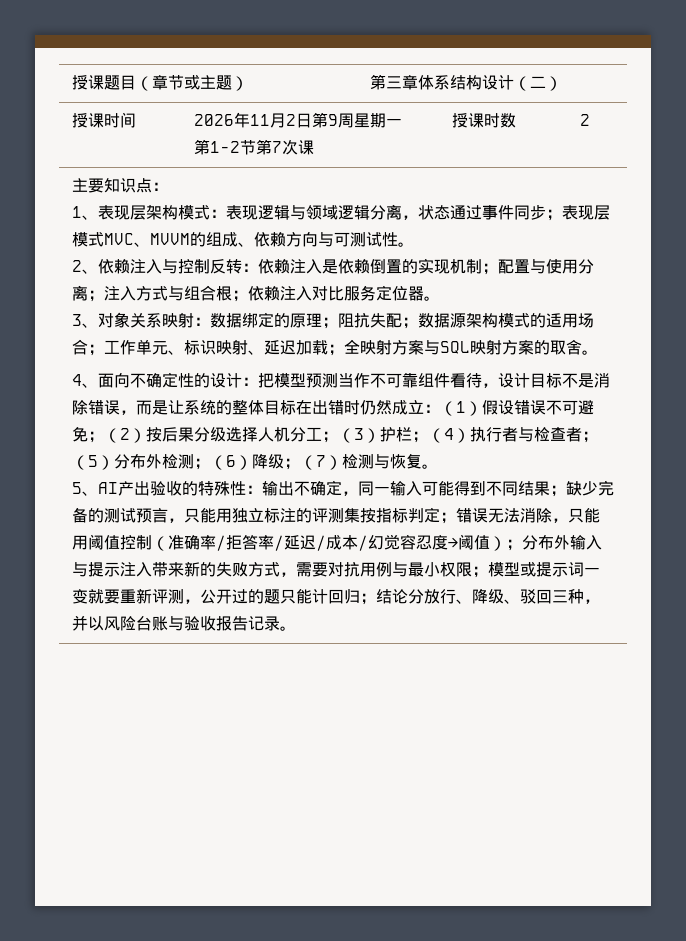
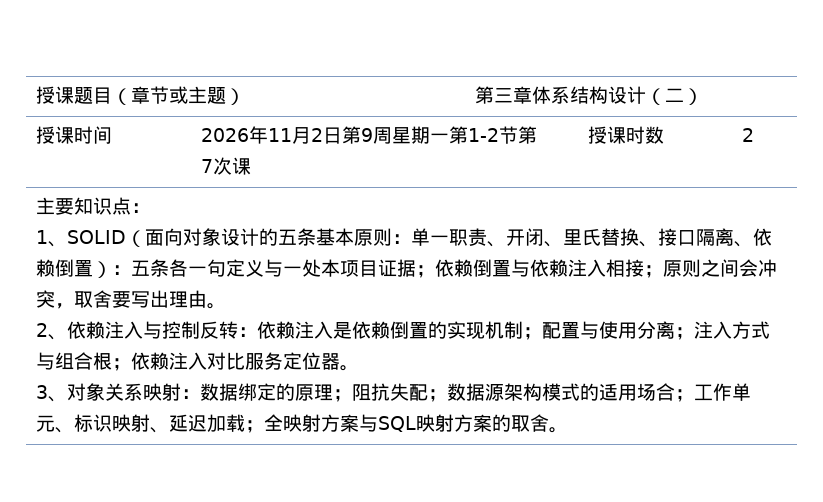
- 1、表现层架构模式：表现逻辑与领域逻辑分离，状态通过事件同步；表现层模式MVC、MVVM的组成、依赖方向与可测试性。
+ 1、SOLID（面向对象设计的五条基本原则：单一职责、开闭、里氏替换、接口隔离、依赖倒置）：五条各一句定义与一处本项目证据；依赖倒置与依赖注入相接；原则之间会冲突，取舍要写出理由。
- 4、面向不确定性的设计：把模型预测当作不可靠组件看待，设计目标不是消除错误，而是让系统的整体目标在出错时仍然成立：（1）假设错误不可避免；（2）按后果分级选择人机分工；（3）护栏；（4）执行者与检查者；（5）分布外检测；（6）降级；（7）检测与恢复。
- 5、AI产出验收的特殊性：输出不确定，同一输入可能得到不同结果；缺少完备的测试预言，只能用独立标注的评测集按指标判定；错误无法消除，只能用阈值控制（准确率/拒答率/延迟/成本/幻觉容忍度→阈值）；分布外输入与提示注入带来新的失败方式，需要对抗用例与最小权限；模型或提示词一变就要重新评测，公开过的题只能计回归；结论分放行、降级、驳回三种，并以风险台账与验收报告记录。

